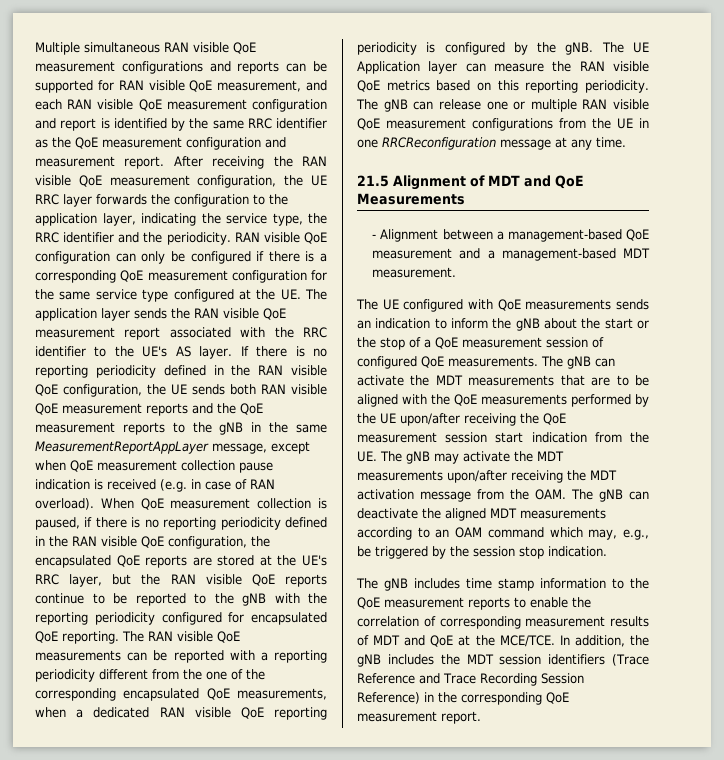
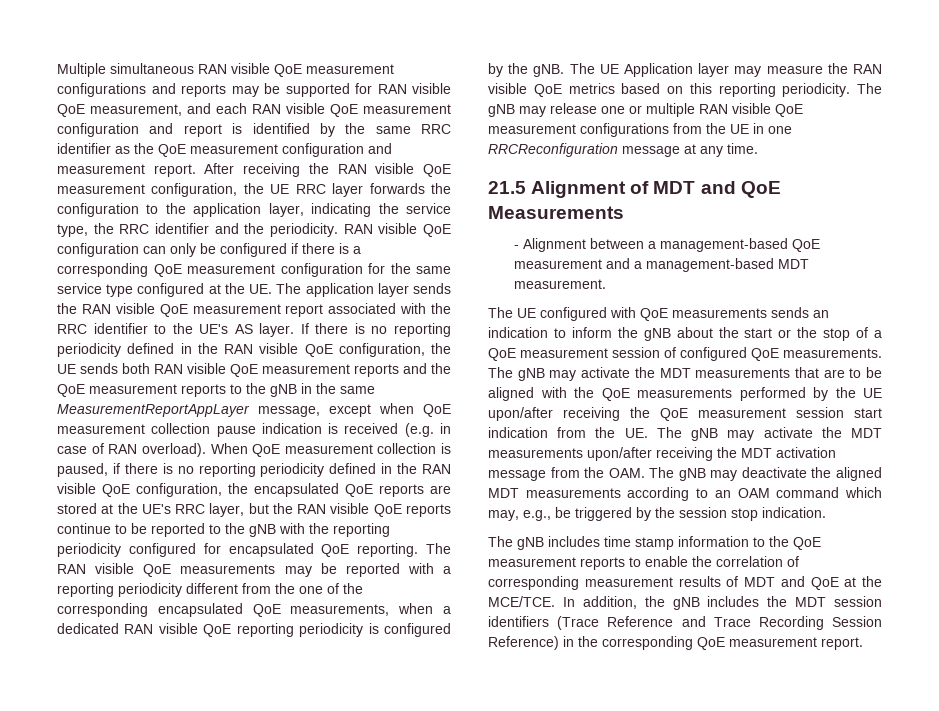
- Multiple simultaneous RAN visible QoE measurement configurations and reports can be supported for RAN visible QoE measurement, and each RAN visible QoE measurement configuration and report is identified by the same RRC identifier as the QoE measurement configuration and measurement report.
+ Multiple simultaneous RAN visible QoE measurement configurations and reports may be supported for RAN visible QoE measurement, and each RAN visible QoE measurement configuration and report is identified by the same RRC identifier as the QoE measurement configuration and measurement report.
- The RAN visible QoE measurements can be reported with a reporting periodicity different from the one of the corresponding encapsulated QoE measurements, when a dedicated RAN visible QoE reporting periodicity is configured by the gNB.
+ The RAN visible QoE measurements may be reported with a reporting periodicity different from the one of the corresponding encapsulated QoE measurements, when a dedicated RAN visible QoE reporting periodicity is configured by the gNB.
- The UE Application layer can measure the RAN visible QoE metrics based on this reporting periodicity.
+ The UE Application layer may measure the RAN visible QoE metrics based on this reporting periodicity.
- The gNB can release one or multiple RAN visible QoE measurement configurations from the UE in one RRCReconfiguration message at any time.
+ The gNB may release one or multiple RAN visible QoE measurement configurations from the UE in one RRCReconfiguration message at any time.
- The gNB can activate the MDT measurements that are to be aligned with the QoE measurements performed by the UE upon/after receiving the QoE measurement session start indication from the UE. The gNB may activate the MDT measurements upon/after receiving the MDT activation message from the OAM. The gNB can deactivate the aligned MDT measurements according to an OAM command which may, e.g., be triggered by the session stop indication.
+ The gNB may activate the MDT measurements that are to be aligned with the QoE measurements performed by the UE upon/after receiving the QoE measurement session start indication from the UE. The gNB may activate the MDT measurements upon/after receiving the MDT activation message from the OAM. The gNB may deactivate the aligned MDT measurements according to an OAM command which may, e.g., be triggered by the session stop indication.

